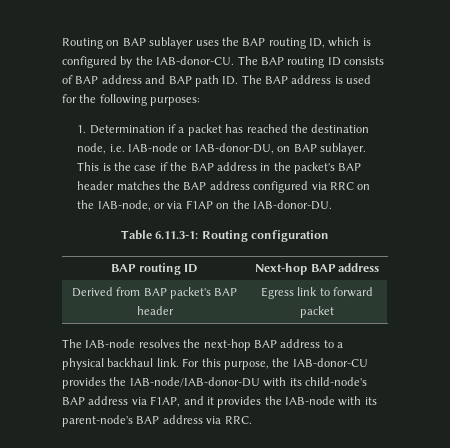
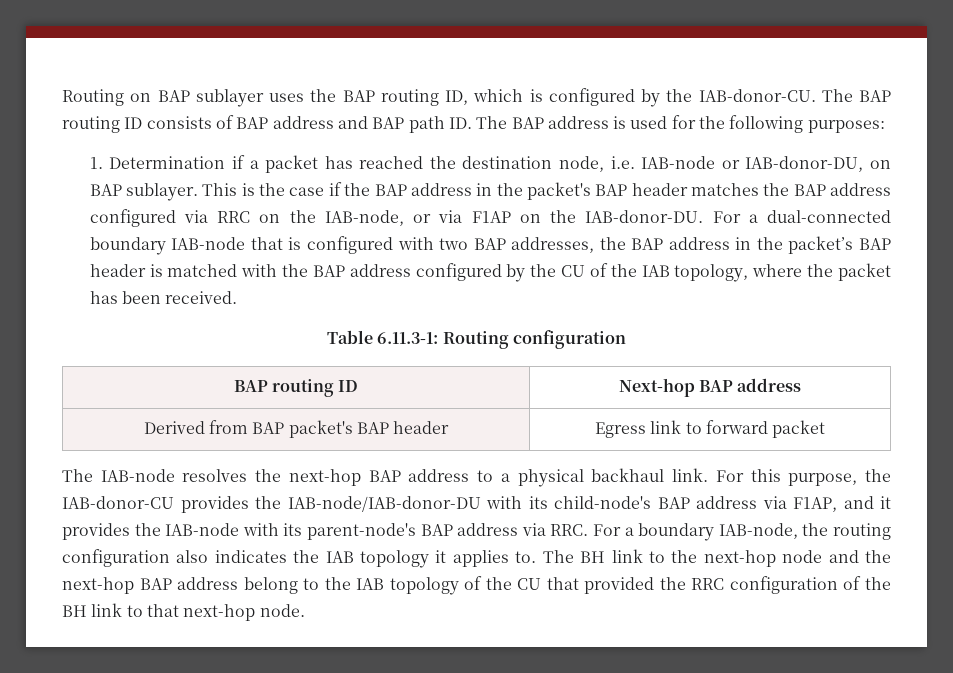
+ For a dual-connected boundary IAB-node that is configured with two BAP addresses, the BAP address in the packet’s BAP header is matched with the BAP address configured by the CU of the IAB topology, where the packet has been received.
- For this purpose, the IAB-donor-CU provides the IAB-node/IAB-donor-DU with its child-node's BAP address via F1AP, and it provides the IAB-node with its parent-node's BAP address via RRC.
+ For this purpose, the IAB-donor-CU provides the IAB-node/IAB-donor-DU with its child-node's BAP address via F1AP, and it provides the IAB-node with its parent-node's BAP address via RRC. For a boundary IAB-node, the routing configuration also indicates the IAB topology it applies to. The BH link to the next-hop node and the next-hop BAP address belong to the IAB topology of the CU that provided the RRC configuration of the BH link to that next-hop node.

